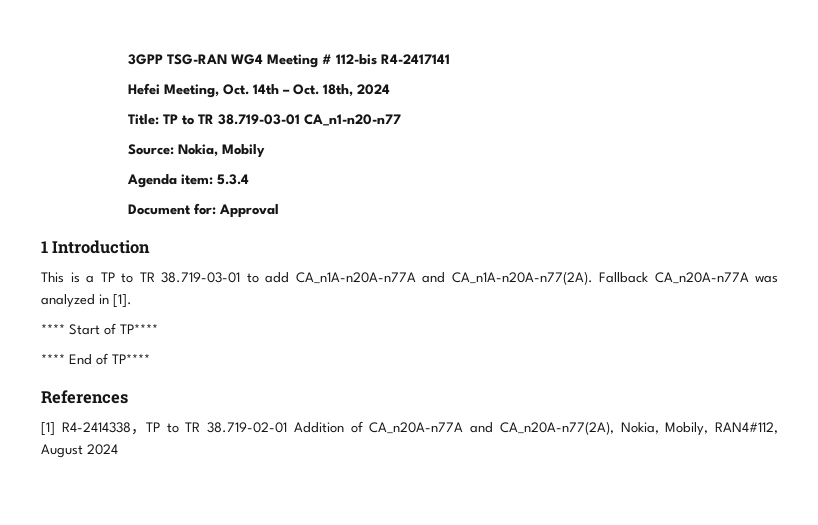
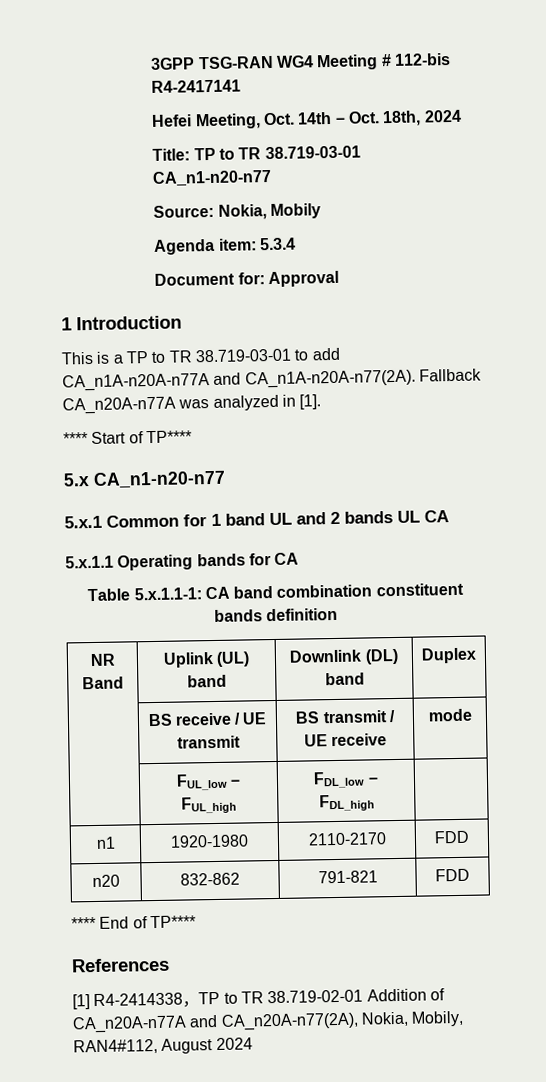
+ 5.x CA_n1-n20-n77
+ 5.x.1 Common for 1 band UL and 2 bands UL CA
+ 5.x.1.1 Operating bands for CA
+ Table 5.x.1.1-1: CA band combination constituent bands definition
+ NR Band | Uplink (UL) band | Downlink (DL) band | Duplex
+ | BS receive / UE transmit | BS transmit / UE receive | mode
+ | FUL_low – FUL_high | FDL_low – FDL_high |
+ n1 | 1920-1980 | 2110-2170 | FDD
+ n20 | 832-862 | 791-821 | FDD

